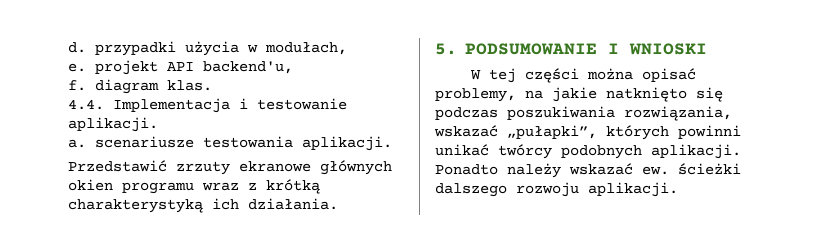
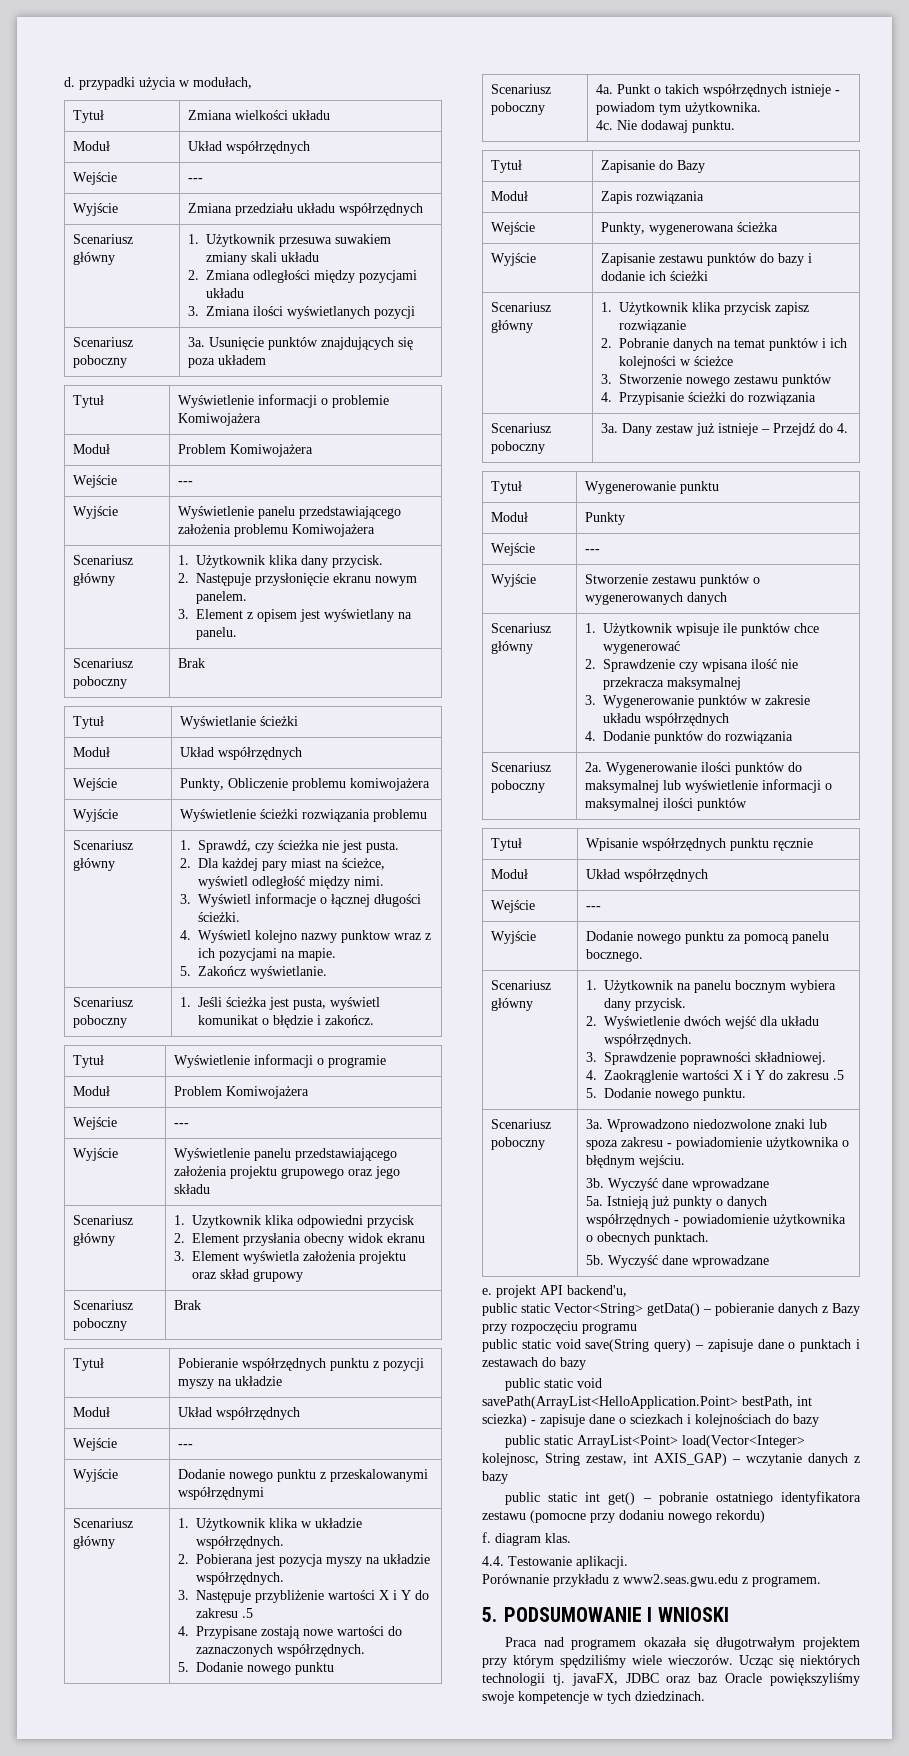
+ Tytuł | Zmiana wielkości układu
+ Moduł | Układ współrzędnych
+ Wejście | ---
+ Wyjście | Zmiana przedziału układu współrzędnych
+ Scenariusz główny | 1. Użytkownik przesuwa suwakiem zmiany skali układu
+ 2. Zmiana odległości między pozycjami układu
+ 3. Zmiana ilości wyświetlanych pozycji
+ Scenariusz poboczny | 3a. Usunięcie punktów znajdujących się poza układem
+ Tytuł | Wyświetlenie informacji o problemie Komiwojażera
+ Moduł | Problem Komiwojażera
+ Wejście | ---
+ Wyjście | Wyświetlenie panelu przedstawiającego założenia problemu Komiwojażera
+ Scenariusz główny | 1. Użytkownik klika dany przycisk.
+ 2. Następuje przysłonięcie ekranu nowym panelem.
+ 3. Element z opisem jest wyświetlany na panelu.
+ Scenariusz poboczny | Brak
+ Tytuł | Wyświetlanie ścieżki
+ Moduł | Układ współrzędnych
+ Wejście | Punkty, Obliczenie problemu komiwojażera
+ Wyjście | Wyświetlenie ścieżki rozwiązania problemu
+ Scenariusz główny | 1. Sprawdź, czy ścieżka nie jest pusta.
+ 2. Dla każdej pary miast na ścieżce, wyświetl odległość między nimi.
+ 3. Wyświetl informacje o łącznej długości ścieżki.
+ 4. Wyświetl kolejno nazwy punktow wraz z ich pozycjami na mapie.
+ 5. Zakończ wyświetlanie.
+ Scenariusz poboczny | 1. Jeśli ścieżka jest pusta, wyświetl komunikat o błędzie i zakończ.
+ Tytuł | Wyświetlenie informacji o programie
+ Moduł | Problem Komiwojażera
+ Wejście | ---
+ Wyjście | Wyświetlenie panelu przedstawiającego założenia projektu grupowego oraz jego składu
+ Scenariusz główny | 1. Uzytkownik klika odpowiedni przycisk
+ 2. Element przysłania obecny widok ekranu
+ 3. Element wyświetla założenia projektu oraz skład grupowy
+ Scenariusz poboczny | Brak
+ Tytuł | Pobieranie współrzędnych punktu z pozycji myszy na układzie
+ Moduł | Układ współrzędnych
+ Wejście | ---
+ Wyjście | Dodanie nowego punktu z przeskalowanymi współrzędnymi
+ Scenariusz główny | 1. Użytkownik klika w układzie współrzędnych.
+ 2. Pobierana jest pozycja myszy na układzie współrzędnych.
+ 3. Następuje przybliżenie wartości X i Y do zakresu .5
+ 4. Przypisane zostają nowe wartości do zaznaczonych współrzędnych.
+ 5. Dodanie nowego punktu
+ Scenariusz poboczny | 4a. Punkt o takich współrzędnych istnieje - powiadom tym użytkownika.
+ 4c. Nie dodawaj punktu.
+ Tytuł | Zapisanie do Bazy
+ Moduł | Zapis rozwiązania
+ Wejście | Punkty, wygenerowana ścieżka
+ Wyjście | Zapisanie zestawu punktów do bazy i dodanie ich ścieżki
+ Scenariusz główny | 1. Użytkownik klika przycisk zapisz rozwiązanie
+ 2. Pobranie danych na temat punktów i ich kolejności w ścieżce
+ 3. Stworzenie nowego zestawu punktów
+ 4. Przypisanie ścieżki do rozwiązania
+ Scenariusz poboczny | 3a. Dany zestaw już istnieje – Przejdź do 4.
+ Tytuł | Wygenerowanie punktu
+ Moduł | Punkty
+ Wejście | ---
+ Wyjście | Stworzenie zestawu punktów o wygenerowanych danych
+ Scenariusz główny | 1. Użytkownik wpisuje ile punktów chce wygenerować
+ 2. Sprawdzenie czy wpisana ilość nie przekracza maksymalnej
+ 3. Wygenerowanie punktów w zakresie układu współrzędnych
+ 4. Dodanie punktów do rozwiązania
+ Scenariusz poboczny | 2a. Wygenerowanie ilości punktów do maksymalnej lub wyświetlenie informacji o maksymalnej ilości punktów
+ Tytuł | Wpisanie współrzędnych punktu ręcznie
+ Moduł | Układ współrzędnych
+ Wejście | ---
+ Wyjście | Dodanie nowego punktu za pomocą panelu bocznego.
+ Scenariusz główny | 1. Użytkownik na panelu bocznym wybiera dany przycisk.
+ 2. Wyświetlenie dwóch wejść dla układu współrzędnych.
+ 3. Sprawdzenie poprawności składniowej.
+ 4. Zaokrąglenie wartości X i Y do zakresu .5
+ 5. Dodanie nowego punktu.
+ Scenariusz poboczny | 3a. Wprowadzono niedozwolone znaki lub spoza zakresu - powiadomienie użytkownika o błędnym wejściu.
+ 3b. Wyczyść dane wprowadzane
+ 5a. Istnieją już punkty o danych współrzędnych - powiadomienie użytkownika o obecnych punktach.
+ 5b. Wyczyść dane wprowadzane
  e. projekt API backend'u,
+ public static Vector<String> getData() – pobieranie danych z Bazy przy rozpoczęciu programu
+ public static void save(String query) – zapisuje dane o punktach i zestawach do bazy
+ public static void savePath(ArrayList<HelloApplication.Point> bestPath, int sciezka) - zapisuje dane o sciezkach i kolejnościach do bazy
+ public static ArrayList<Point> load(Vector<Integer> kolejnosc, String zestaw, int AXIS_GAP) – wczytanie danych z bazy
+ public static int get() – pobranie ostatniego identyfikatora zestawu (pomocne przy dodaniu nowego rekordu)
  f. diagram klas.
- 4.4. Implementacja i testowanie aplikacji.
- a. scenariusze testowania aplikacji.
- Przedstawić zrzuty ekranowe głównych okien programu wraz z krótką charakterystyką ich działania.
+ 4.4. Testowanie aplikacji.
+ Porównanie przykładu z www2.seas.gwu.edu z programem.
  5. PODSUMOWANIE I WNIOSKI
- W tej części można opisać problemy, na jakie natknięto się podczas poszukiwania rozwiązania, wskazać „pułapki”, których powinni unikać twórcy podobnych aplikacji. Ponadto należy wskazać ew. ścieżki dalszego rozwoju aplikacji.
+ Praca nad programem okazała się długotrwałym projektem przy którym spędziliśmy wiele wieczorów. Ucząc się niektórych technologii tj. javaFX, JDBC oraz baz Oracle powiększyliśmy swoje kompetencje w tych dziedzinach.

